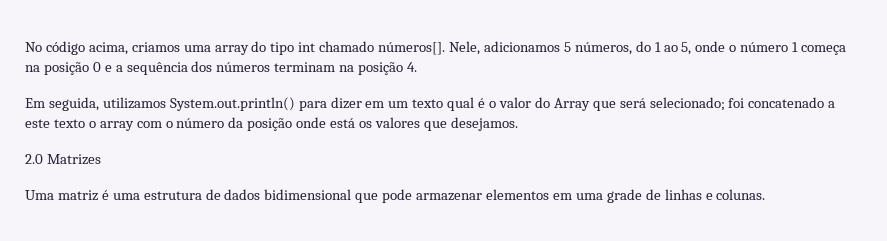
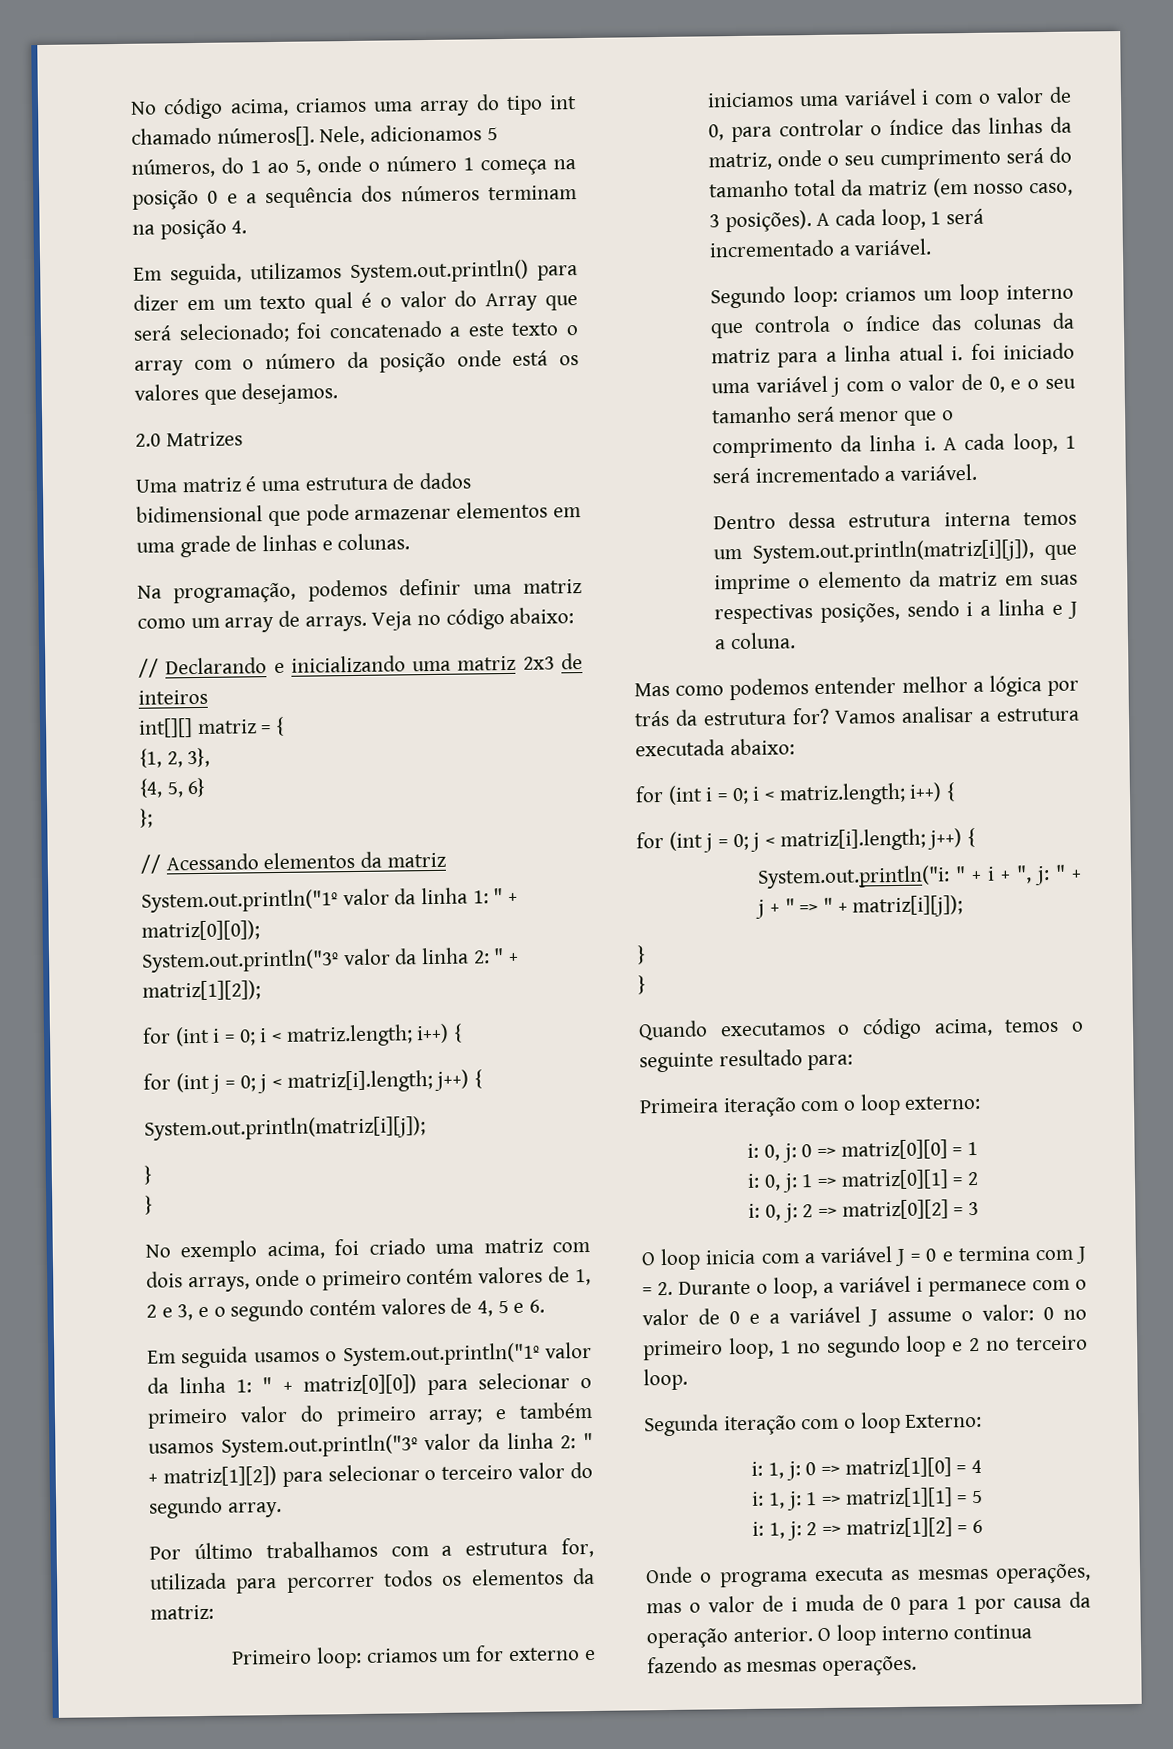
+ Na programação, podemos definir uma matriz como um array de arrays. Veja no código abaixo:
+ // Declarando e inicializando uma matriz 2x3 de inteiros
+ int[][] matriz = {
+ {1, 2, 3},
+ {4, 5, 6}
+ };
+ // Acessando elementos da matriz
+ System.out.println("1º valor da linha 1: " + matriz[0][0]);
+ System.out.println("3º valor da linha 2: " + matriz[1][2]);
+ for (int i = 0; i < matriz.length; i++) {
+ for (int j = 0; j < matriz[i].length; j++) {
+ System.out.println(matriz[i][j]);
+ }
+ }
+ No exemplo acima, foi criado uma matriz com dois arrays, onde o primeiro contém valores de 1, 2 e 3, e o segundo contém valores de 4, 5 e 6.
+ Em seguida usamos o System.out.println("1º valor da linha 1: " + matriz[0][0]) para selecionar o primeiro valor do primeiro array; e também usamos System.out.println("3º valor da linha 2: " + matriz[1][2]) para selecionar o terceiro valor do segundo array.
+ Por último trabalhamos com a estrutura for, utilizada para percorrer todos os elementos da matriz:
+ Primeiro loop: criamos um for externo e iniciamos uma variável i com o valor de 0, para controlar o índice das linhas da matriz, onde o seu cumprimento será do tamanho total da matriz (em nosso caso, 3 posições). A cada loop, 1 será incrementado a variável.
+ Segundo loop: criamos um loop interno que controla o índice das colunas da matriz para a linha atual i. foi iniciado uma variável j com o valor de 0, e o seu tamanho será menor que o comprimento da linha i. A cada loop, 1 será incrementado a variável.
+ Dentro dessa estrutura interna temos um System.out.println(matriz[i][j]), que imprime o elemento da matriz em suas respectivas posições, sendo i a linha e J a coluna.
+ Mas como podemos entender melhor a lógica por trás da estrutura for? Vamos analisar a estrutura executada abaixo:
+ for (int i = 0; i < matriz.length; i++) {
+ for (int j = 0; j < matriz[i].length; j++) {
+ System.out.println("i: " + i + ", j: " + j + " => " + matriz[i][j]);
+ }
+ }
+ Quando executamos o código acima, temos o seguinte resultado para:
+ Primeira iteração com o loop externo:
+ i: 0, j: 0 => matriz[0][0] = 1
+ i: 0, j: 1 => matriz[0][1] = 2
+ i: 0, j: 2 => matriz[0][2] = 3
+ O loop inicia com a variável J = 0 e termina com J = 2. Durante o loop, a variável i permanece com o valor de 0 e a variável J assume o valor: 0 no primeiro loop, 1 no segundo loop e 2 no terceiro loop.
+ Segunda iteração com o loop Externo:
+ i: 1, j: 0 => matriz[1][0] = 4
+ i: 1, j: 1 => matriz[1][1] = 5
+ i: 1, j: 2 => matriz[1][2] = 6
+ Onde o programa executa as mesmas operações, mas o valor de i muda de 0 para 1 por causa da operação anterior. O loop interno continua fazendo as mesmas operações.

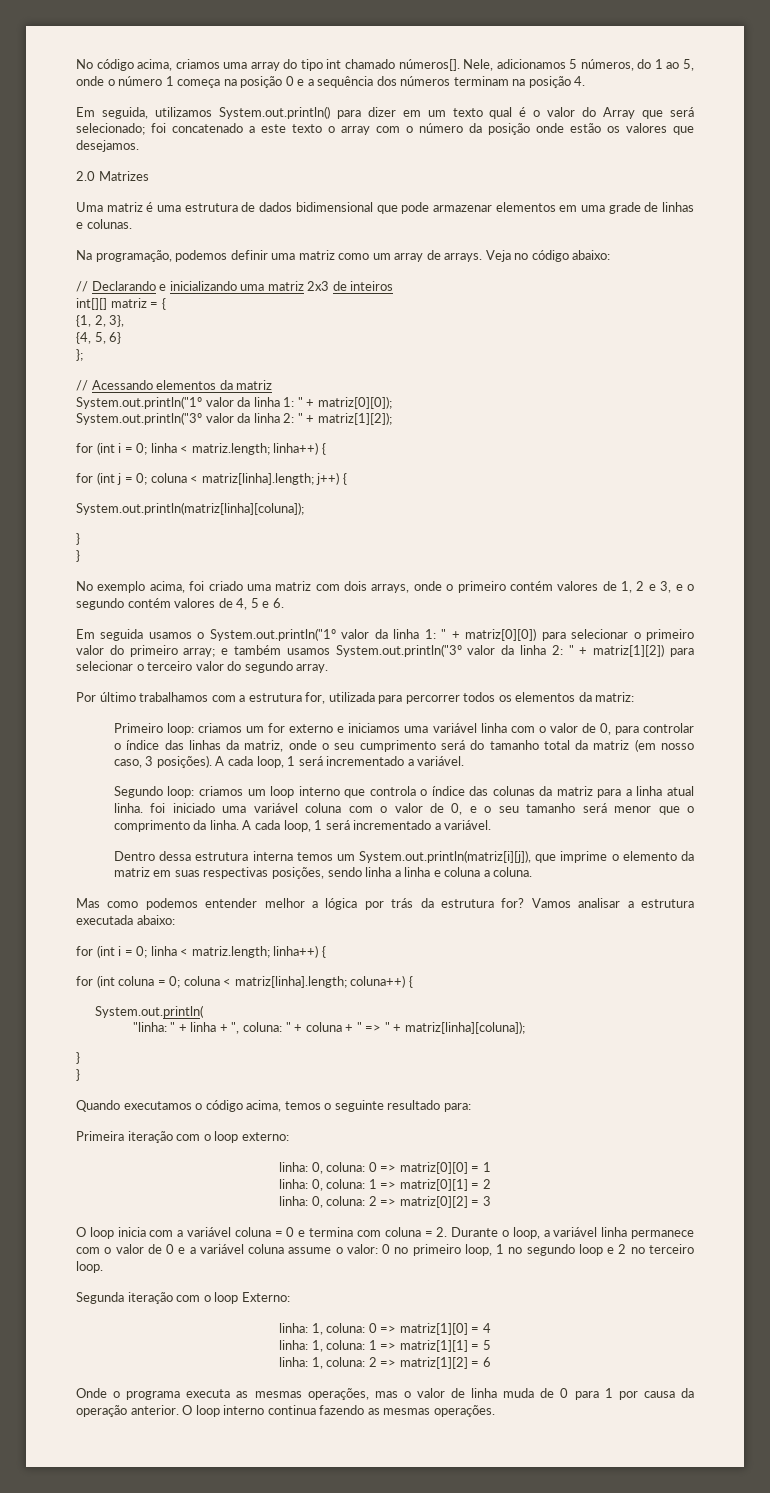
- Em seguida, utilizamos System.out.println() para dizer em um texto qual é o valor do Array que será selecionado; foi concatenado a este texto o array com o número da posição onde está os valores que desejamos.
+ Em seguida, utilizamos System.out.println() para dizer em um texto qual é o valor do Array que será selecionado; foi concatenado a este texto o array com o número da posição onde estão os valores que desejamos.
  System.out.println("3º valor da linha 2: " + matriz[1][2]);
- for (int i = 0; i < matriz.length; i++) {
- for (int j = 0; j < matriz[i].length; j++) {
- System.out.println(matriz[i][j]);
+ for (int i = 0; linha < matriz.length; linha++) {
+ for (int j = 0; coluna < matriz[linha].length; j++) {
+ System.out.println(matriz[linha][coluna]);
- Primeiro loop: criamos um for externo e iniciamos uma variável i com o valor de 0, para controlar o índice das linhas da matriz, onde o seu cumprimento será do tamanho total da matriz (em nosso caso, 3 posições).
+ Primeiro loop: criamos um for externo e iniciamos uma variável linha com o valor de 0, para controlar o índice das linhas da matriz, onde o seu cumprimento será do tamanho total da matriz (em nosso caso, 3 posições).
- Segundo loop: criamos um loop interno que controla o índice das colunas da matriz para a linha atual i. foi iniciado uma variável j com o valor de 0, e o seu tamanho será menor que o comprimento da linha i.
+ Segundo loop: criamos um loop interno que controla o índice das colunas da matriz para a linha atual linha. foi iniciado uma variável coluna com o valor de 0, e o seu tamanho será menor que o comprimento da linha.
- Dentro dessa estrutura interna temos um System.out.println(matriz[i][j]), que imprime o elemento da matriz em suas respectivas posições, sendo i a linha e J a coluna.
+ Dentro dessa estrutura interna temos um System.out.println(matriz[i][j]), que imprime o elemento da matriz em suas respectivas posições, sendo linha a linha e coluna a coluna.
  Vamos analisar a estrutura executada abaixo:
- for (int i = 0; i < matriz.length; i++) {
- for (int j = 0; j < matriz[i].length; j++) {
- System.out.println("i: " + i + ", j: " + j + " => " + matriz[i][j]);
+ for (int i = 0; linha < matriz.length; linha++) {
+ for (int coluna = 0; coluna < matriz[linha].length; coluna++) {
+ System.out.println(
+ "linha: " + linha + ", coluna: " + coluna + " => " + matriz[linha][coluna]);
- i: 0, j: 0 => matriz[0][0] = 1
+ linha: 0, coluna: 0 => matriz[0][0] = 1
- i: 0, j: 1 => matriz[0][1] = 2
+ linha: 0, coluna: 1 => matriz[0][1] = 2
- i: 0, j: 2 => matriz[0][2] = 3
+ linha: 0, coluna: 2 => matriz[0][2] = 3
- O loop inicia com a variável J = 0 e termina com J = 2. Durante o loop, a variável i permanece com o valor de 0 e a variável J assume o valor: 0 no primeiro loop, 1 no segundo loop e 2 no terceiro loop.
+ O loop inicia com a variável coluna = 0 e termina com coluna = 2. Durante o loop, a variável linha permanece com o valor de 0 e a variável coluna assume o valor: 0 no primeiro loop, 1 no segundo loop e 2 no terceiro loop.
- i: 1, j: 0 => matriz[1][0] = 4
+ linha: 1, coluna: 0 => matriz[1][0] = 4
- i: 1, j: 1 => matriz[1][1] = 5
+ linha: 1, coluna: 1 => matriz[1][1] = 5
- i: 1, j: 2 => matriz[1][2] = 6
+ linha: 1, coluna: 2 => matriz[1][2] = 6
- Onde o programa executa as mesmas operações, mas o valor de i muda de 0 para 1 por causa da operação anterior.
+ Onde o programa executa as mesmas operações, mas o valor de linha muda de 0 para 1 por causa da operação anterior.

